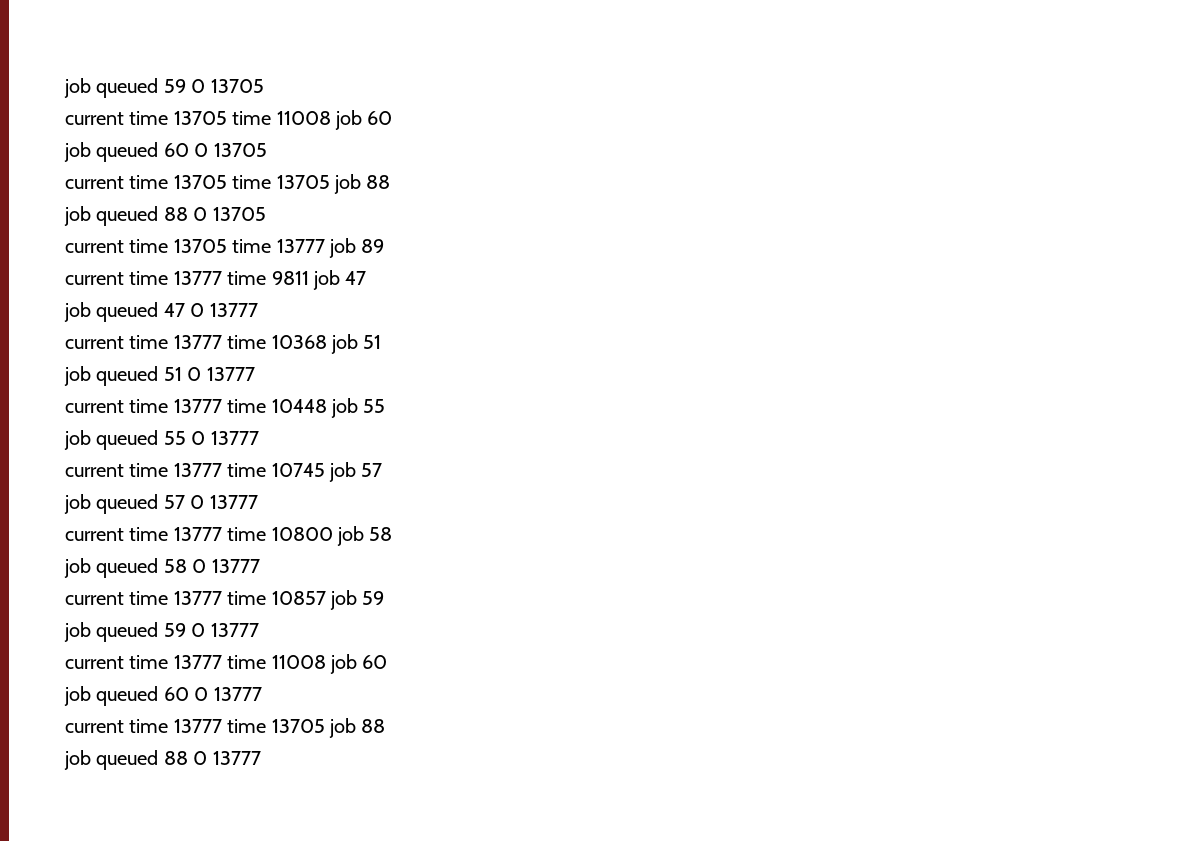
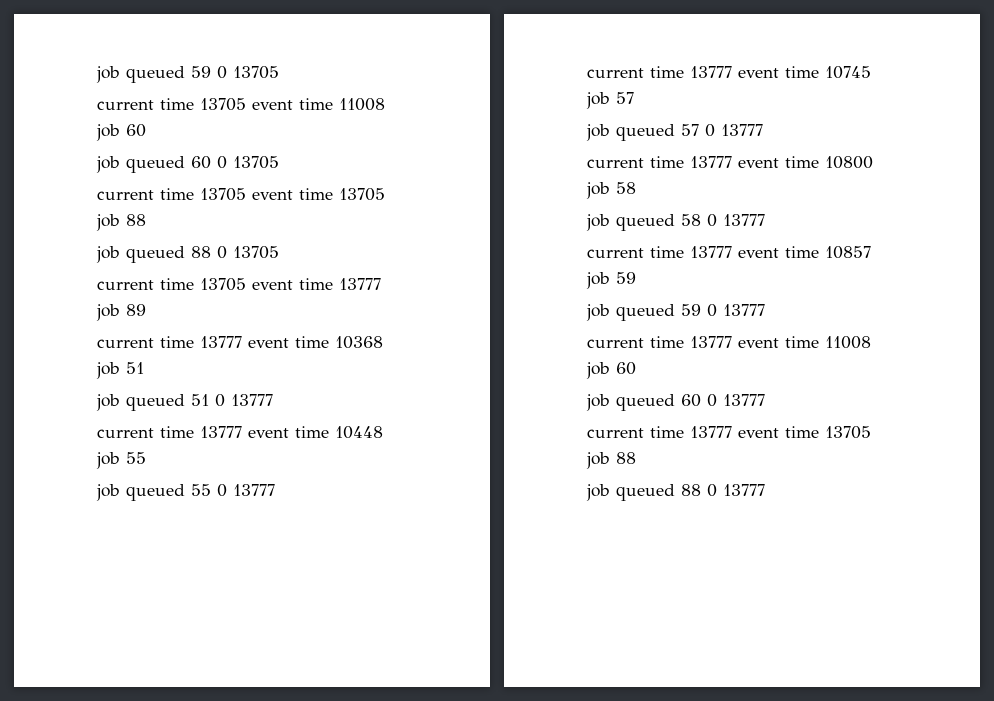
- current time 13705 time 11008 job 60
+ current time 13705 event time 11008 job 60
- current time 13705 time 13705 job 88
+ current time 13705 event time 13705 job 88
- current time 13705 time 13777 job 89
+ current time 13705 event time 13777 job 89
- current time 13777 time 9811 job 47
- job queued 47 0 13777
- current time 13777 time 10368 job 51
+ current time 13777 event time 10368 job 51
- current time 13777 time 10448 job 55
+ current time 13777 event time 10448 job 55
- current time 13777 time 10745 job 57
+ current time 13777 event time 10745 job 57
- current time 13777 time 10800 job 58
+ current time 13777 event time 10800 job 58
- current time 13777 time 10857 job 59
+ current time 13777 event time 10857 job 59
- current time 13777 time 11008 job 60
+ current time 13777 event time 11008 job 60
- current time 13777 time 13705 job 88
+ current time 13777 event time 13705 job 88

